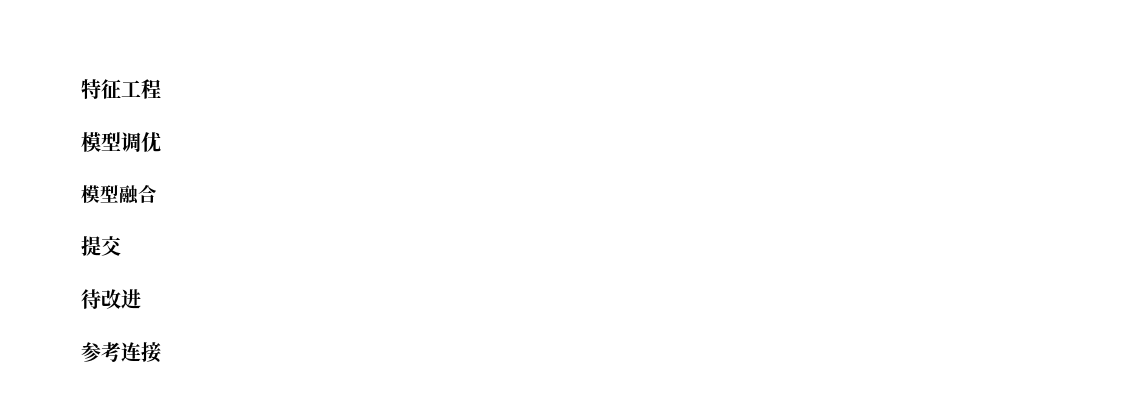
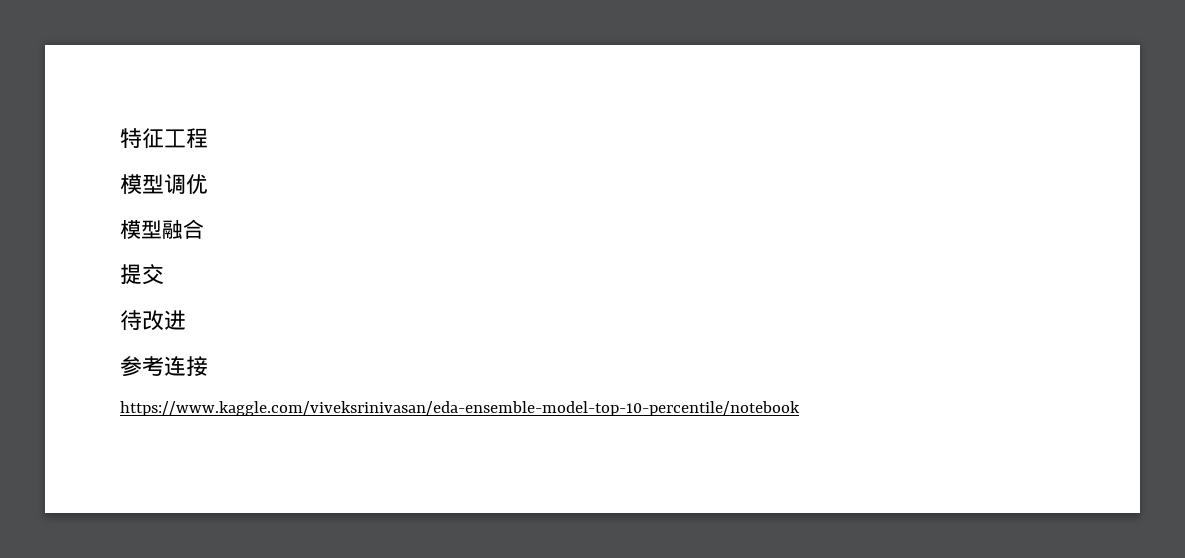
+ https://www.kaggle.com/viveksrinivasan/eda-ensemble-model-top-10-percentile/notebook

